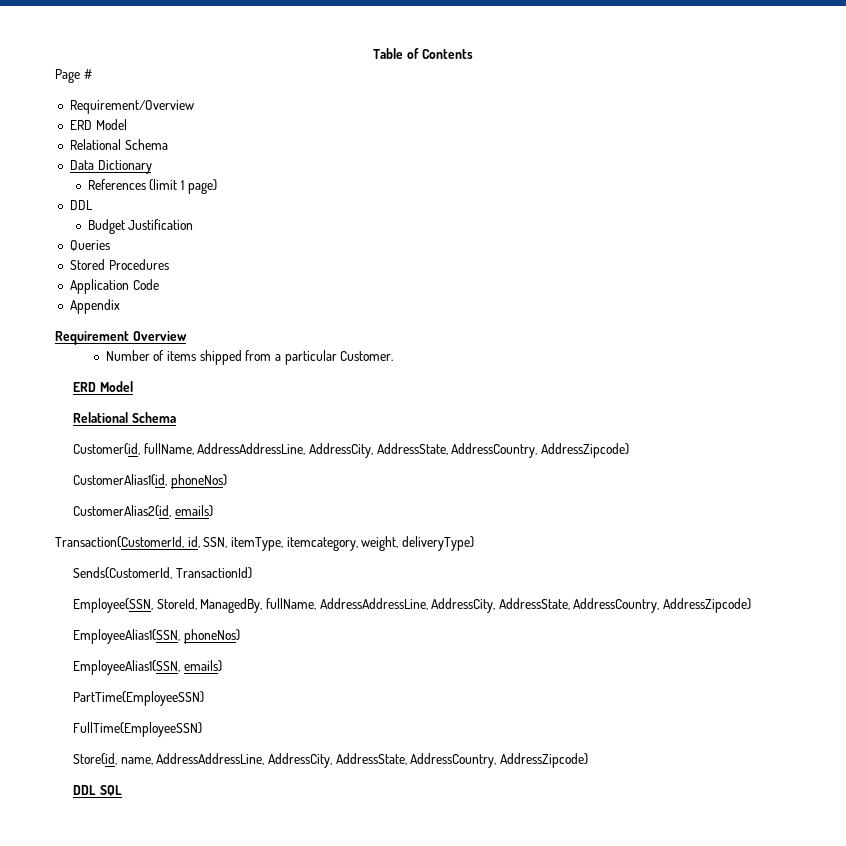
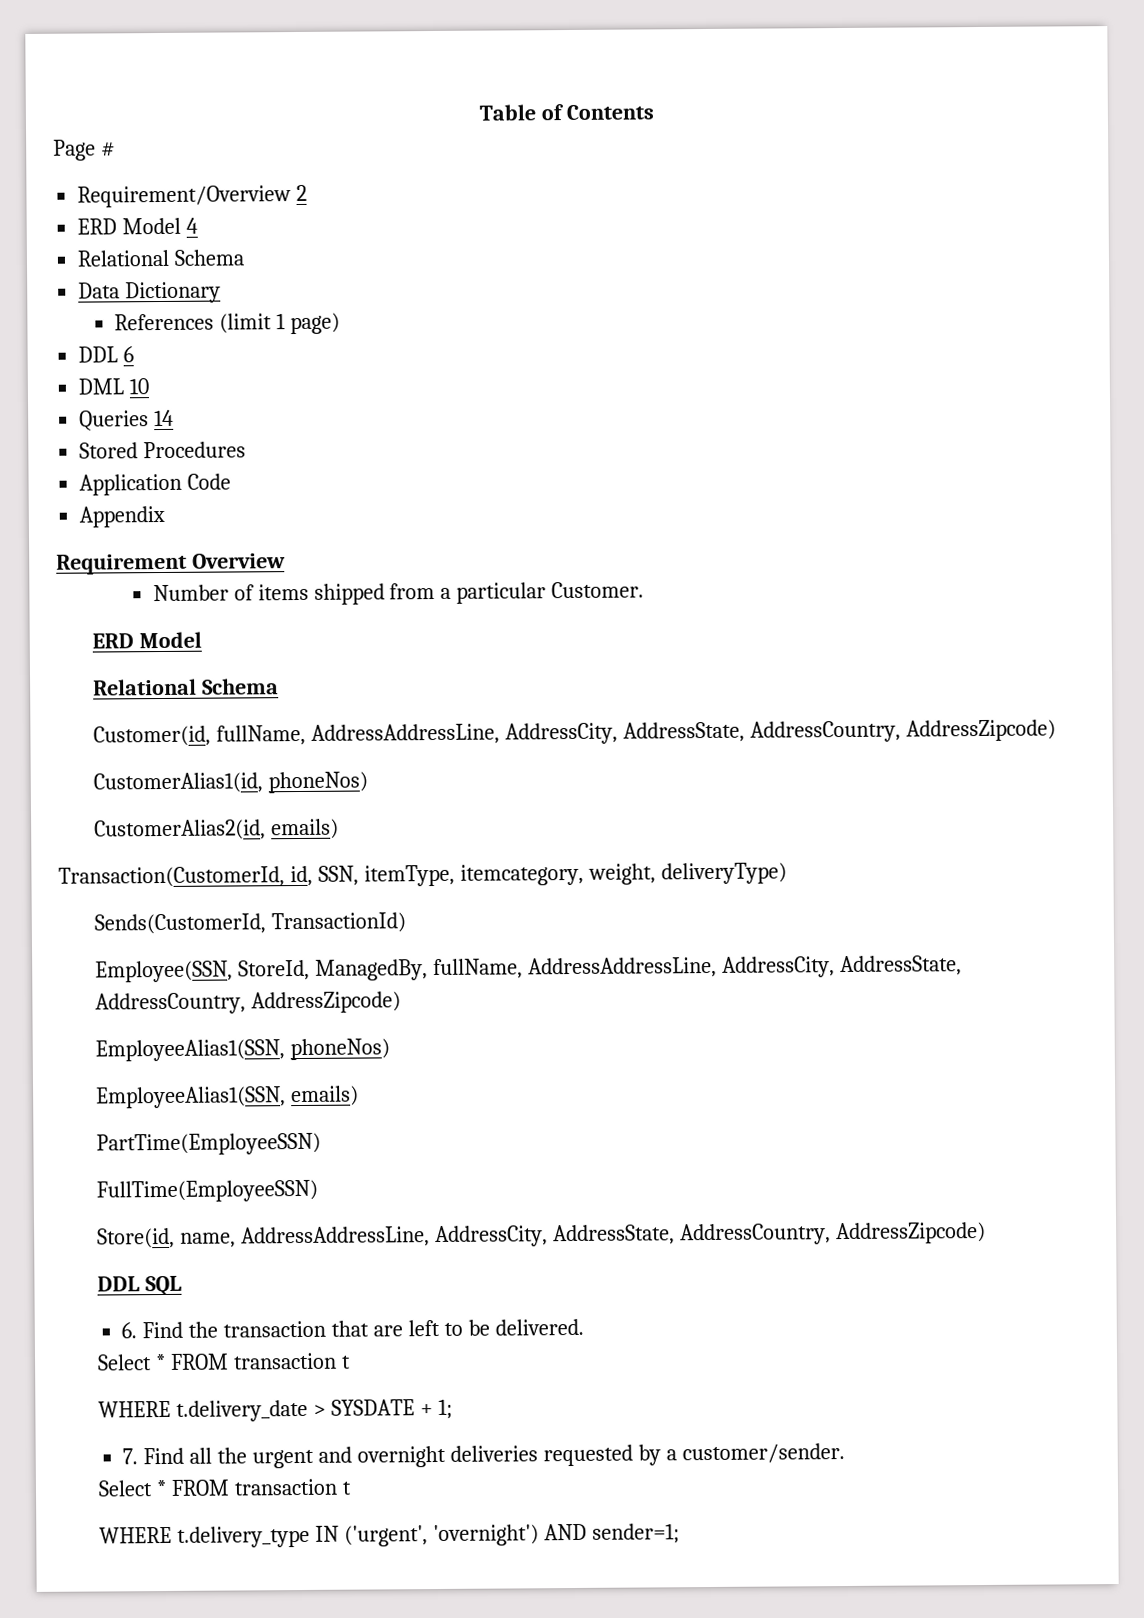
- Requirement/Overview
- ERD Model
+ Requirement/Overview 2
+ ERD Model 4
  References (limit 1 page)
- DDL
- Budget Justification
+ DDL 6
+ DML 10
- Queries
+ Queries 14
+ 6. Find the transaction that are left to be delivered.
+ Select * FROM transaction t
+ WHERE t.delivery_date > SYSDATE + 1;
+ 7. Find all the urgent and overnight deliveries requested by a customer/sender.
+ Select * FROM transaction t
+ WHERE t.delivery_type IN ('urgent', 'overnight') AND sender=1;

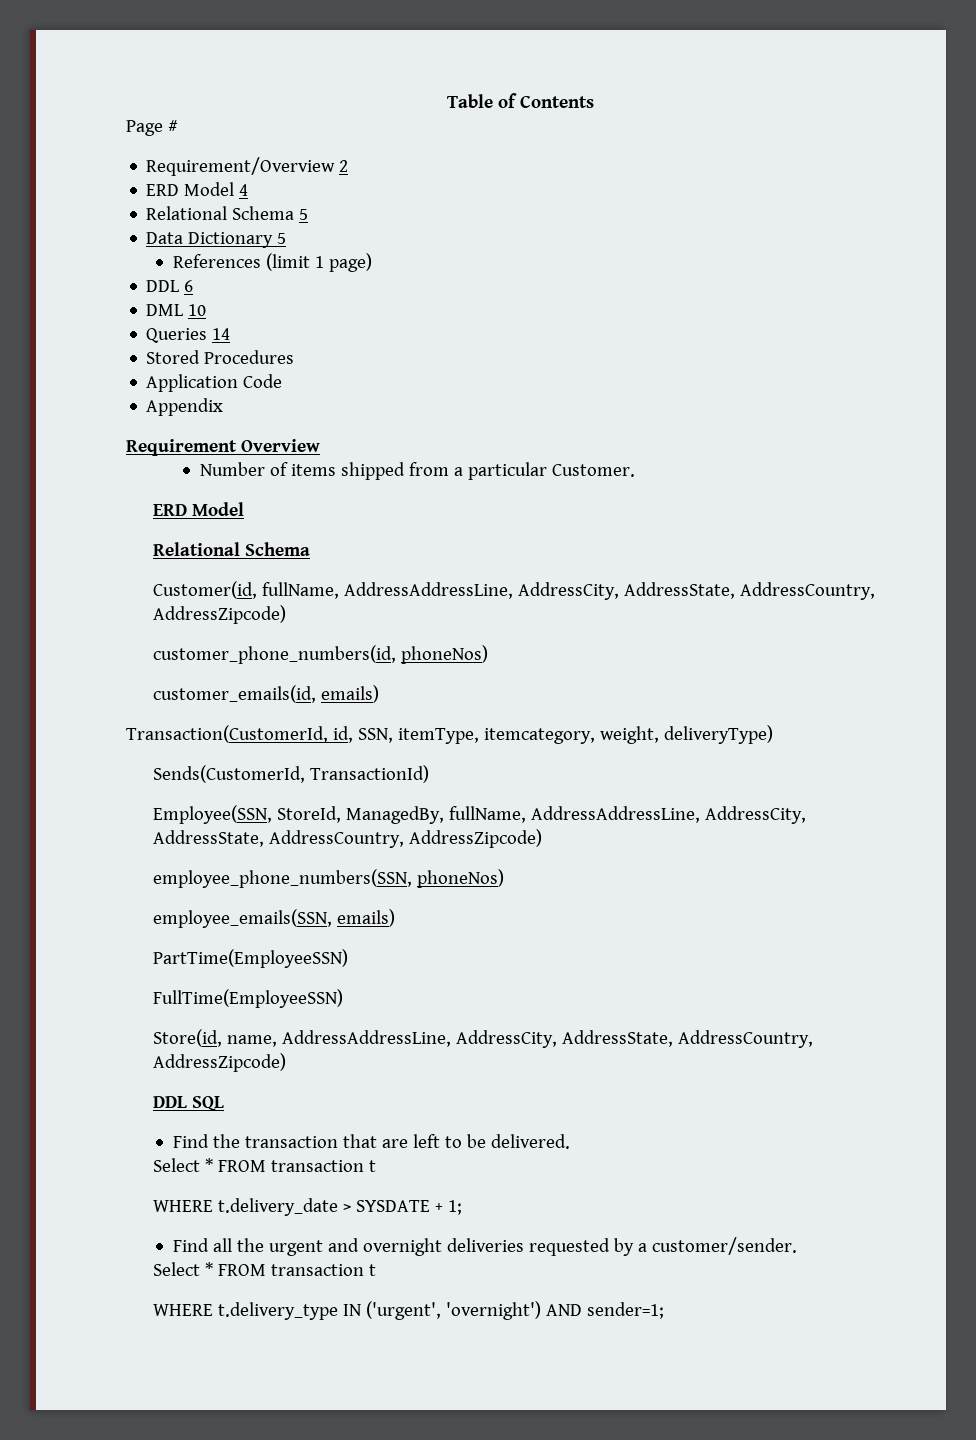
  ERD Model 4
- Relational Schema
+ Relational Schema 5
- Data Dictionary
+ Data Dictionary 5
- CustomerAlias1(id, phoneNos)
- CustomerAlias2(id, emails)
+ customer_phone_numbers(id, phoneNos)
+ customer_emails(id, emails)
- EmployeeAlias1(SSN, phoneNos)
- EmployeeAlias1(SSN, emails)
+ employee_phone_numbers(SSN, phoneNos)
+ employee_emails(SSN, emails)
- 6. Find the transaction that are left to be delivered.
+ Find the transaction that are left to be delivered.
- 7. Find all the urgent and overnight deliveries requested by a customer/sender.
+ Find all the urgent and overnight deliveries requested by a customer/sender.

